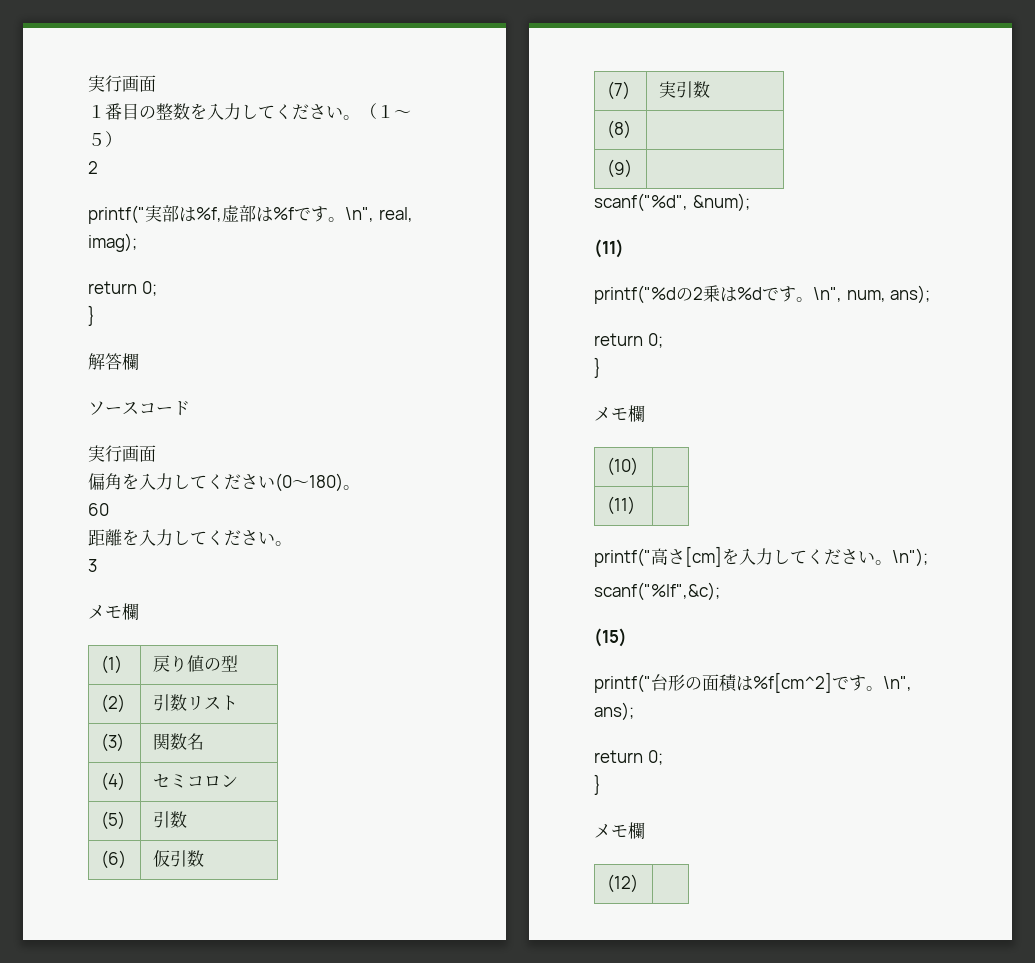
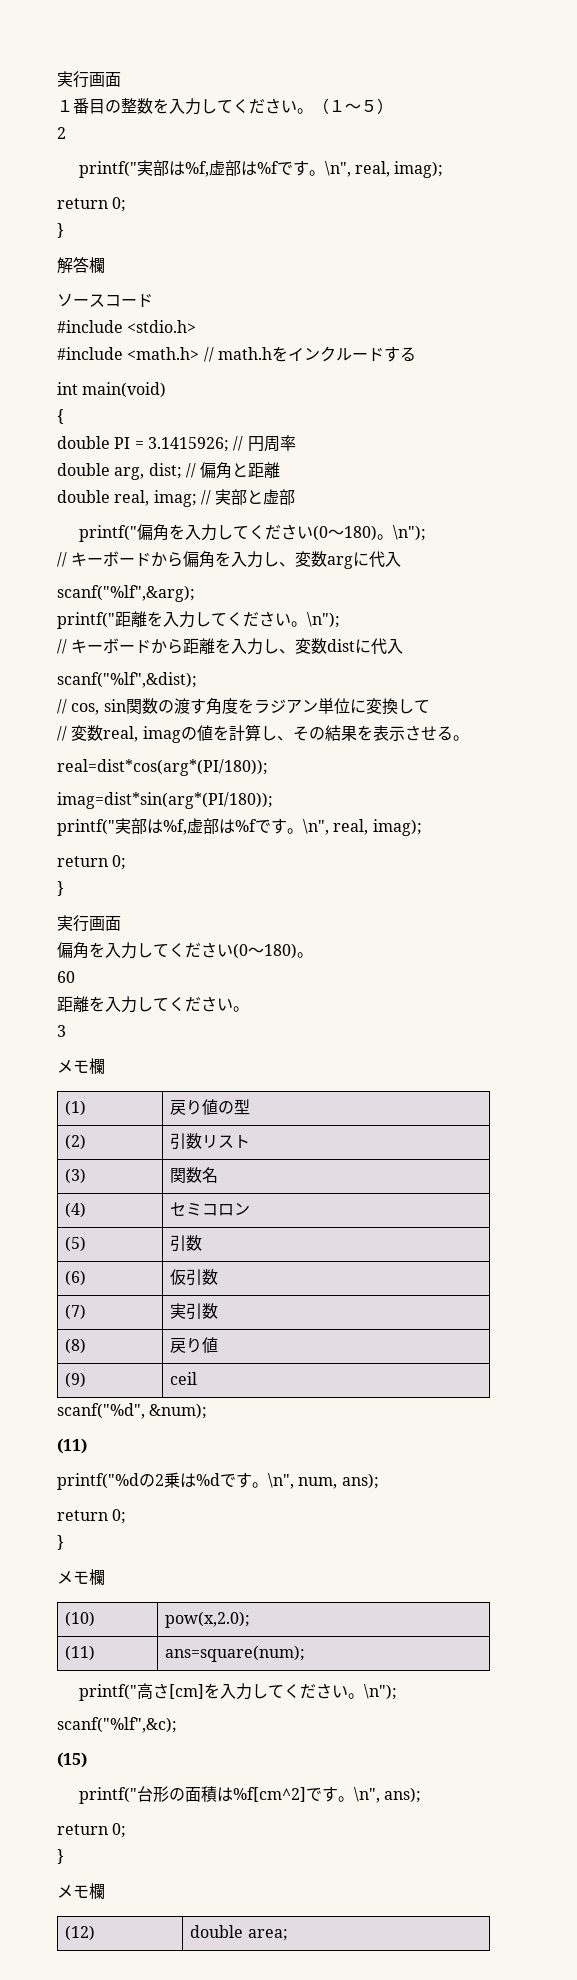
+ #include <stdio.h>
+ #include <math.h> // math.hをインクルードする
+ int main(void)
+ {
+ double PI = 3.1415926; // 円周率
+ double arg, dist; // 偏角と距離
+ double real, imag; // 実部と虚部
+ printf("偏角を入力してください(0～180)。\n");
+ // キーボードから偏角を入力し、変数argに代入
+ scanf("%lf",&arg);
+ printf("距離を入力してください。\n");
+ // キーボードから距離を入力し、変数distに代入
+ scanf("%lf",&dist);
+ // cos, sin関数の渡す角度をラジアン単位に変換して
+ // 変数real, imagの値を計算し、その結果を表示させる。
+ real=dist*cos(arg*(PI/180));
+ imag=dist*sin(arg*(PI/180));
+ printf("実部は%f,虚部は%fです。\n", real, imag);
+ return 0;
+ }
- (8) |
+ (8) | 戻り値
- (9) |
+ (9) | ceil
- (10) |
+ (10) | pow(x,2.0);
- (11) |
+ (11) | ans=square(num);
- (12) |
+ (12) | double area;

